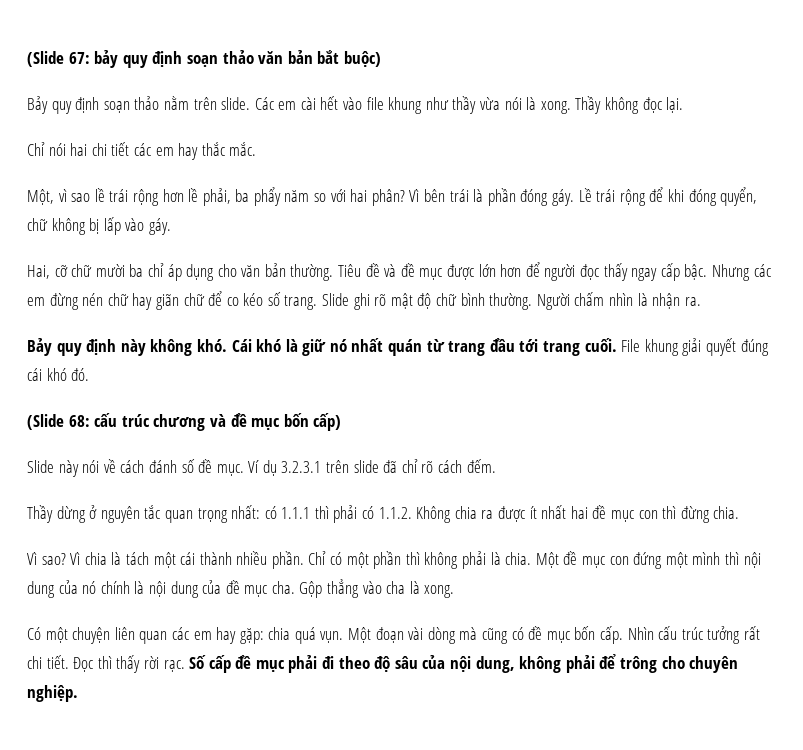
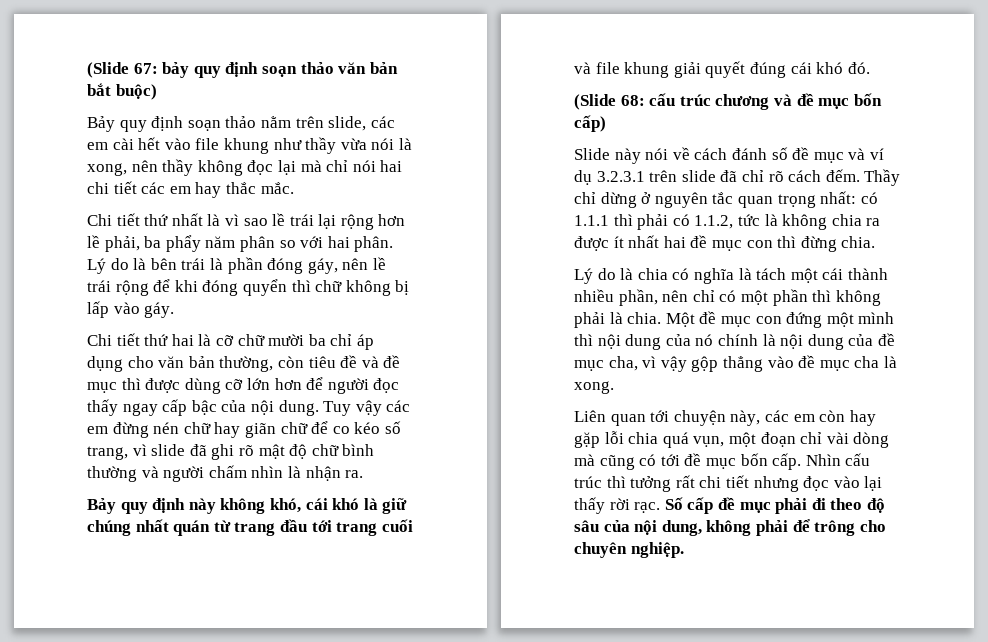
- Bảy quy định soạn thảo nằm trên slide. Các em cài hết vào file khung như thầy vừa nói là xong. Thầy không đọc lại.
- Chỉ nói hai chi tiết các em hay thắc mắc.
+ Bảy quy định soạn thảo nằm trên slide, các em cài hết vào file khung như thầy vừa nói là xong, nên thầy không đọc lại mà chỉ nói hai chi tiết các em hay thắc mắc.
- Một, vì sao lề trái rộng hơn lề phải, ba phẩy năm so với hai phân? Vì bên trái là phần đóng gáy. Lề trái rộng để khi đóng quyển, chữ không bị lấp vào gáy.
+ Chi tiết thứ nhất là vì sao lề trái lại rộng hơn lề phải, ba phẩy năm phân so với hai phân. Lý do là bên trái là phần đóng gáy, nên lề trái rộng để khi đóng quyển thì chữ không bị lấp vào gáy.
- Hai, cỡ chữ mười ba chỉ áp dụng cho văn bản thường. Tiêu đề và đề mục được lớn hơn để người đọc thấy ngay cấp bậc. Nhưng các em đừng nén chữ hay giãn chữ để co kéo số trang. Slide ghi rõ mật độ chữ bình thường. Người chấm nhìn là nhận ra.
+ Chi tiết thứ hai là cỡ chữ mười ba chỉ áp dụng cho văn bản thường, còn tiêu đề và đề mục thì được dùng cỡ lớn hơn để người đọc thấy ngay cấp bậc của nội dung. Tuy vậy các em đừng nén chữ hay giãn chữ để co kéo số trang, vì slide đã ghi rõ mật độ chữ bình thường và người chấm nhìn là nhận ra.
- Bảy quy định này không khó. Cái khó là giữ nó nhất quán từ trang đầu tới trang cuối. File khung giải quyết đúng cái khó đó.
+ Bảy quy định này không khó, cái khó là giữ chúng nhất quán từ trang đầu tới trang cuối và file khung giải quyết đúng cái khó đó.
- Slide này nói về cách đánh số đề mục. Ví dụ 3.2.3.1 trên slide đã chỉ rõ cách đếm.
- Thầy dừng ở nguyên tắc quan trọng nhất: có 1.1.1 thì phải có 1.1.2. Không chia ra được ít nhất hai đề mục con thì đừng chia.
+ Slide này nói về cách đánh số đề mục và ví dụ 3.2.3.1 trên slide đã chỉ rõ cách đếm. Thầy chỉ dừng ở nguyên tắc quan trọng nhất: có 1.1.1 thì phải có 1.1.2, tức là không chia ra được ít nhất hai đề mục con thì đừng chia.
- Vì sao? Vì chia là tách một cái thành nhiều phần. Chỉ có một phần thì không phải là chia.
+ Lý do là chia có nghĩa là tách một cái thành nhiều phần, nên chỉ có một phần thì không phải là chia.
- Một đề mục con đứng một mình thì nội dung của nó chính là nội dung của đề mục cha. Gộp thẳng vào cha là xong.
- Có một chuyện liên quan các em hay gặp: chia quá vụn. Một đoạn vài dòng mà cũng có đề mục bốn cấp.
+ Một đề mục con đứng một mình thì nội dung của nó chính là nội dung của đề mục cha, vì vậy gộp thẳng vào đề mục cha là xong.
+ Liên quan tới chuyện này, các em còn hay gặp lỗi chia quá vụn, một đoạn chỉ vài dòng mà cũng có tới đề mục bốn cấp.
- Nhìn cấu trúc tưởng rất chi tiết. Đọc thì thấy rời rạc.
+ Nhìn cấu trúc thì tưởng rất chi tiết nhưng đọc vào lại thấy rời rạc.

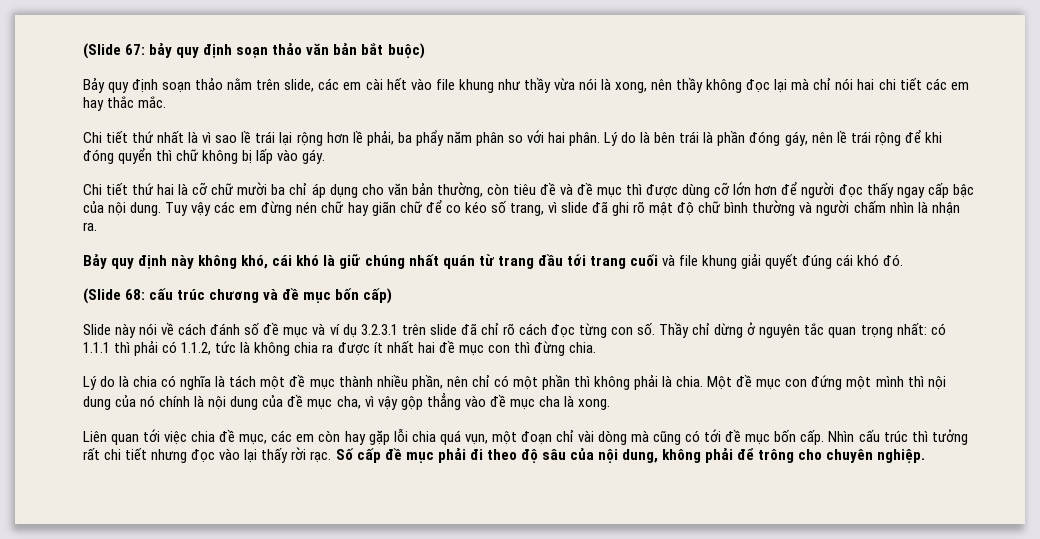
- Slide này nói về cách đánh số đề mục và ví dụ 3.2.3.1 trên slide đã chỉ rõ cách đếm.
+ Slide này nói về cách đánh số đề mục và ví dụ 3.2.3.1 trên slide đã chỉ rõ cách đọc từng con số.
- Lý do là chia có nghĩa là tách một cái thành nhiều phần, nên chỉ có một phần thì không phải là chia.
+ Lý do là chia có nghĩa là tách một đề mục thành nhiều phần, nên chỉ có một phần thì không phải là chia.
- Liên quan tới chuyện này, các em còn hay gặp lỗi chia quá vụn, một đoạn chỉ vài dòng mà cũng có tới đề mục bốn cấp.
+ Liên quan tới việc chia đề mục, các em còn hay gặp lỗi chia quá vụn, một đoạn chỉ vài dòng mà cũng có tới đề mục bốn cấp.

